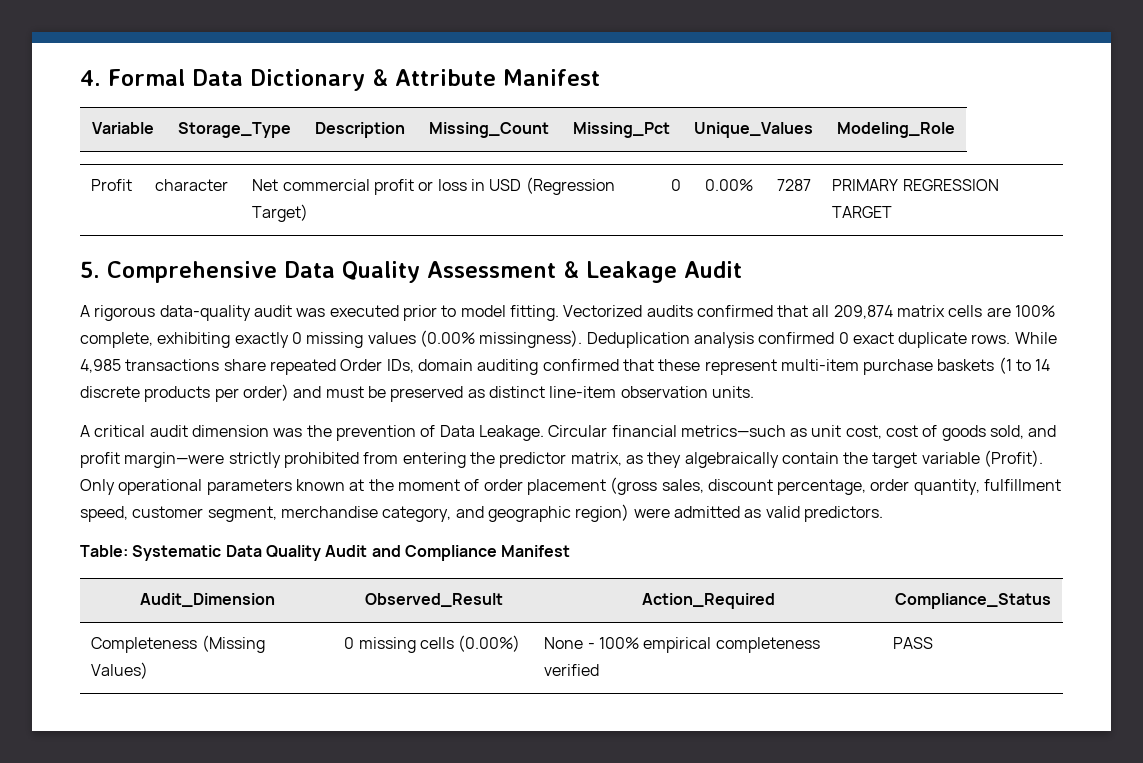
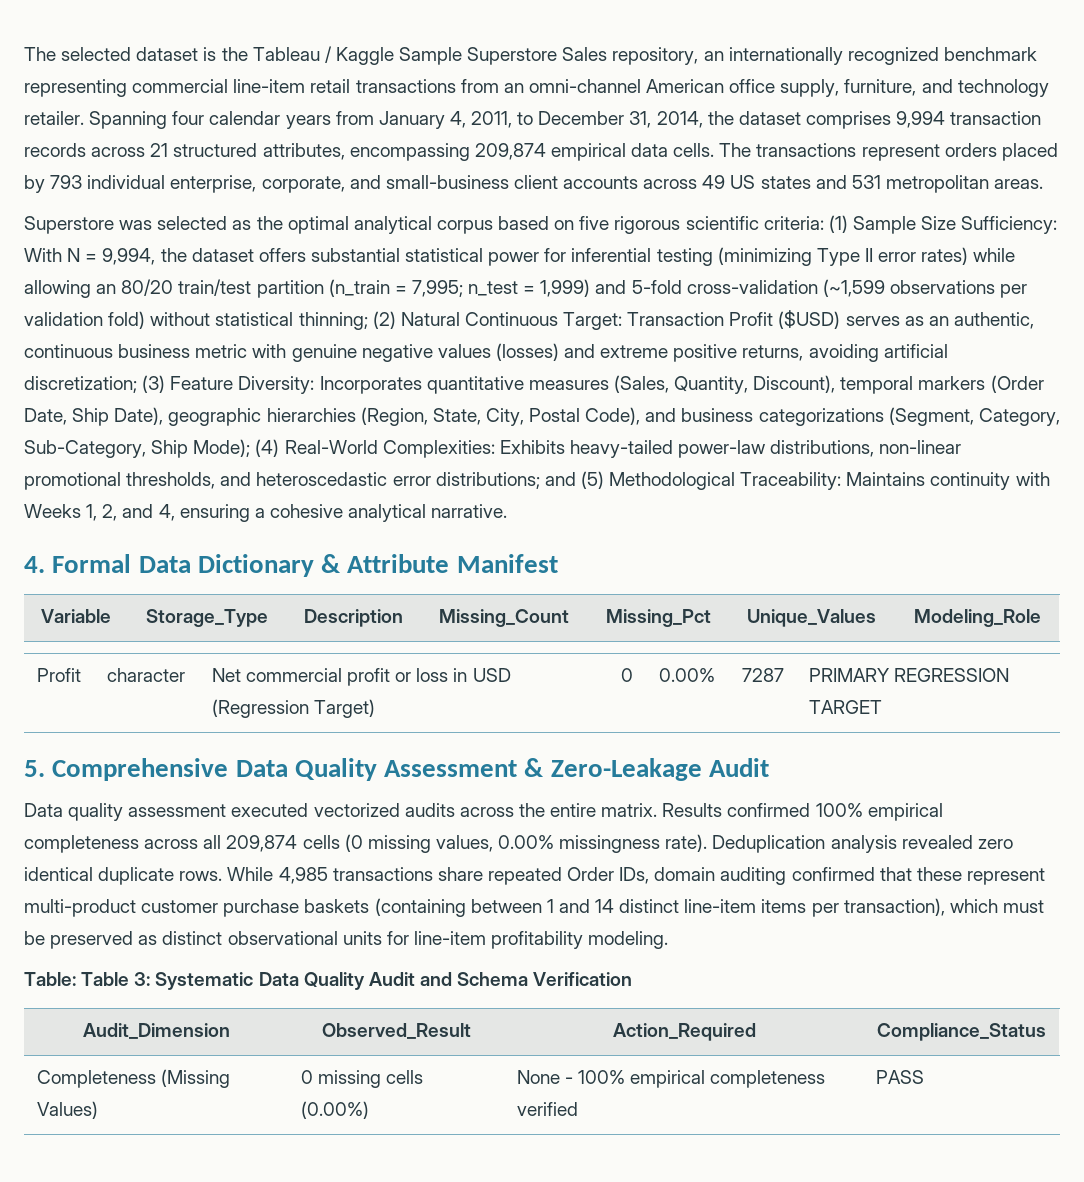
+ The selected dataset is the Tableau / Kaggle Sample Superstore Sales repository, an internationally recognized benchmark representing commercial line-item retail transactions from an omni-channel American office supply, furniture, and technology retailer. Spanning four calendar years from January 4, 2011, to December 31, 2014, the dataset comprises 9,994 transaction records across 21 structured attributes, encompassing 209,874 empirical data cells. The transactions represent orders placed by 793 individual enterprise, corporate, and small-business client accounts across 49 US states and 531 metropolitan areas.
+ Superstore was selected as the optimal analytical corpus based on five rigorous scientific criteria: (1) Sample Size Sufficiency: With N = 9,994, the dataset offers substantial statistical power for inferential testing (minimizing Type II error rates) while allowing an 80/20 train/test partition (n_train = 7,995; n_test = 1,999) and 5-fold cross-validation (~1,599 observations per validation fold) without statistical thinning; (2) Natural Continuous Target: Transaction Profit ($USD) serves as an authentic, continuous business metric with genuine negative values (losses) and extreme positive returns, avoiding artificial discretization; (3) Feature Diversity: Incorporates quantitative measures (Sales, Quantity, Discount), temporal markers (Order Date, Ship Date), geographic hierarchies (Region, State, City, Postal Code), and business categorizations (Segment, Category, Sub-Category, Ship Mode); (4) Real-World Complexities: Exhibits heavy-tailed power-law distributions, non-linear promotional thresholds, and heteroscedastic error distributions; and (5) Methodological Traceability: Maintains continuity with Weeks 1, 2, and 4, ensuring a cohesive analytical narrative.
- 5. Comprehensive Data Quality Assessment & Leakage Audit
+ 5. Comprehensive Data Quality Assessment & Zero-Leakage Audit
- A rigorous data-quality audit was executed prior to model fitting. Vectorized audits confirmed that all 209,874 matrix cells are 100% complete, exhibiting exactly 0 missing values (0.00% missingness). Deduplication analysis confirmed 0 exact duplicate rows.
+ Data quality assessment executed vectorized audits across the entire matrix. Results confirmed 100% empirical completeness across all 209,874 cells (0 missing values, 0.00% missingness rate). Deduplication analysis revealed zero identical duplicate rows.
- While 4,985 transactions share repeated Order IDs, domain auditing confirmed that these represent multi-item purchase baskets (1 to 14 discrete products per order) and must be preserved as distinct line-item observation units.
- A critical audit dimension was the prevention of Data Leakage. Circular financial metrics—such as unit cost, cost of goods sold, and profit margin—were strictly prohibited from entering the predictor matrix, as they algebraically contain the target variable (Profit). Only operational parameters known at the moment of order placement (gross sales, discount percentage, order quantity, fulfillment speed, customer segment, merchandise category, and geographic region) were admitted as valid predictors.
+ While 4,985 transactions share repeated Order IDs, domain auditing confirmed that these represent multi-product customer purchase baskets (containing between 1 and 14 distinct line-item items per transaction), which must be preserved as distinct observational units for line-item profitability modeling.
- Table: Systematic Data Quality Audit and Compliance Manifest
+ Table: Table 3: Systematic Data Quality Audit and Schema Verification

